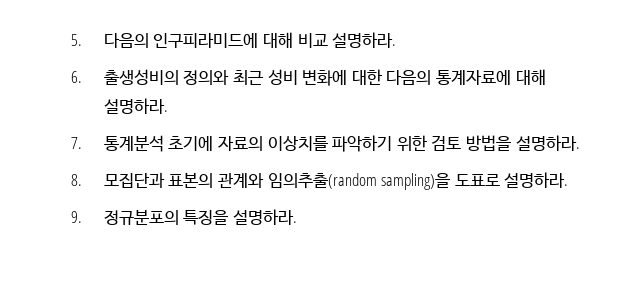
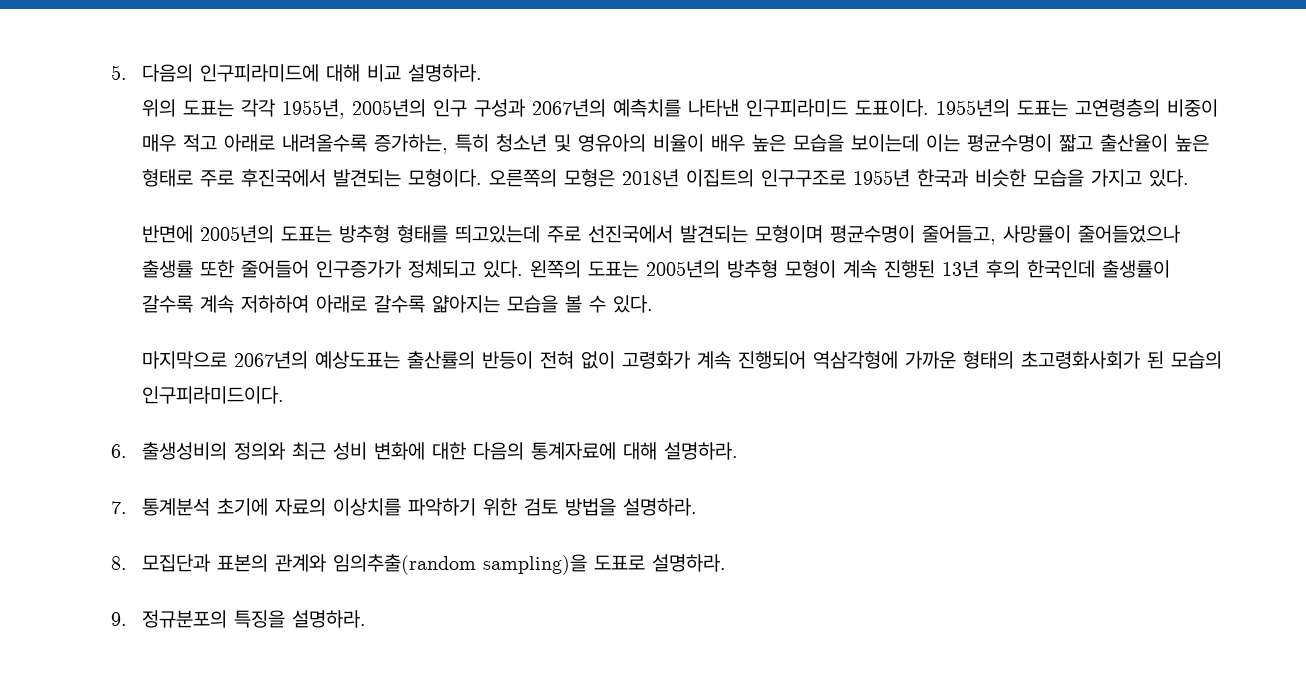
+ 위의 도표는 각각 1955년, 2005년의 인구 구성과 2067년의 예측치를 나타낸 인구피라미드 도표이다. 1955년의 도표는 고연령층의 비중이 매우 적고 아래로 내려올수록 증가하는, 특히 청소년 및 영유아의 비율이 배우 높은 모습을 보이는데 이는 평균수명이 짧고 출산율이 높은 형태로 주로 후진국에서 발견되는 모형이다. 오른쪽의 모형은 2018년 이집트의 인구구조로 1955년 한국과 비슷한 모습을 가지고 있다.
+ 반면에 2005년의 도표는 방추형 형태를 띄고있는데 주로 선진국에서 발견되는 모형이며 평균수명이 줄어들고, 사망률이 줄어들었으나 출생률 또한 줄어들어 인구증가가 정체되고 있다. 왼쪽의 도표는 2005년의 방추형 모형이 계속 진행된 13년 후의 한국인데 출생률이 갈수록 계속 저하하여 아래로 갈수록 얇아지는 모습을 볼 수 있다.
+ 마지막으로 2067년의 예상도표는 출산률의 반등이 전혀 없이 고령화가 계속 진행되어 역삼각형에 가까운 형태의 초고령화사회가 된 모습의 인구피라미드이다.

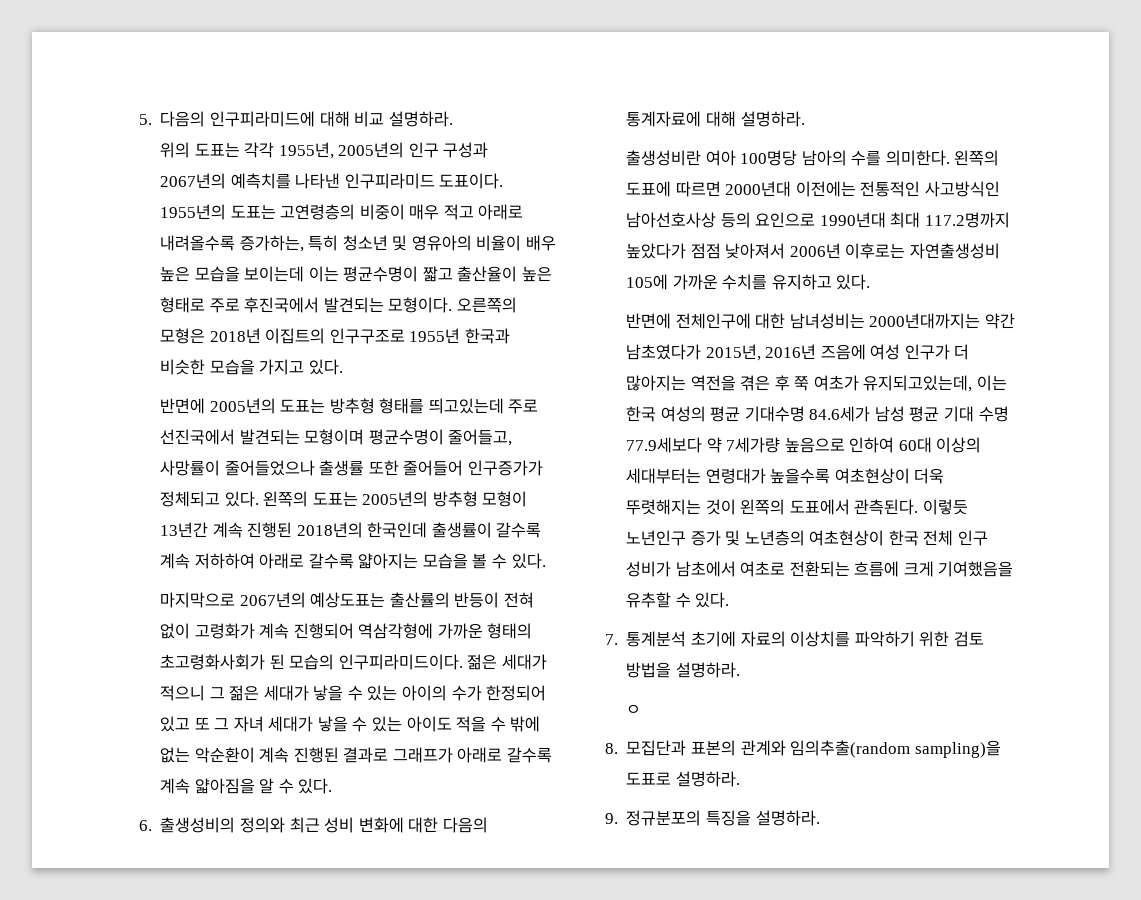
- 왼쪽의 도표는 2005년의 방추형 모형이 계속 진행된 13년 후의 한국인데 출생률이 갈수록 계속 저하하여 아래로 갈수록 얇아지는 모습을 볼 수 있다.
+ 왼쪽의 도표는 2005년의 방추형 모형이 13년간 계속 진행된 2018년의 한국인데 출생률이 갈수록 계속 저하하여 아래로 갈수록 얇아지는 모습을 볼 수 있다.
+ 젊은 세대가 적으니 그 젊은 세대가 낳을 수 있는 아이의 수가 한정되어 있고 또 그 자녀 세대가 낳을 수 있는 아이도 적을 수 밖에 없는 악순환이 계속 진행된 결과로 그래프가 아래로 갈수록 계속 얇아짐을 알 수 있다.
+ 출생성비란 여아 100명당 남아의 수를 의미한다. 왼쪽의 도표에 따르면 2000년대 이전에는 전통적인 사고방식인 남아선호사상 등의 요인으로 1990년대 최대 117.2명까지 높았다가 점점 낮아져서 2006년 이후로는 자연출생성비 105에 가까운 수치를 유지하고 있다.
+ 반면에 전체인구에 대한 남녀성비는 2000년대까지는 약간 남초였다가 2015년, 2016년 즈음에 여성 인구가 더 많아지는 역전을 겪은 후 쭉 여초가 유지되고있는데, 이는 한국 여성의 평균 기대수명 84.6세가 남성 평균 기대 수명 77.9세보다 약 7세가량 높음으로 인하여 60대 이상의 세대부터는 연령대가 높을수록 여초현상이 더욱 뚜렷해지는 것이 왼쪽의 도표에서 관측된다. 이렇듯 노년인구 증가 및 노년층의 여초현상이 한국 전체 인구 성비가 남초에서 여초로 전환되는 흐름에 크게 기여했음을 유추할 수 있다.
+ ㅇ

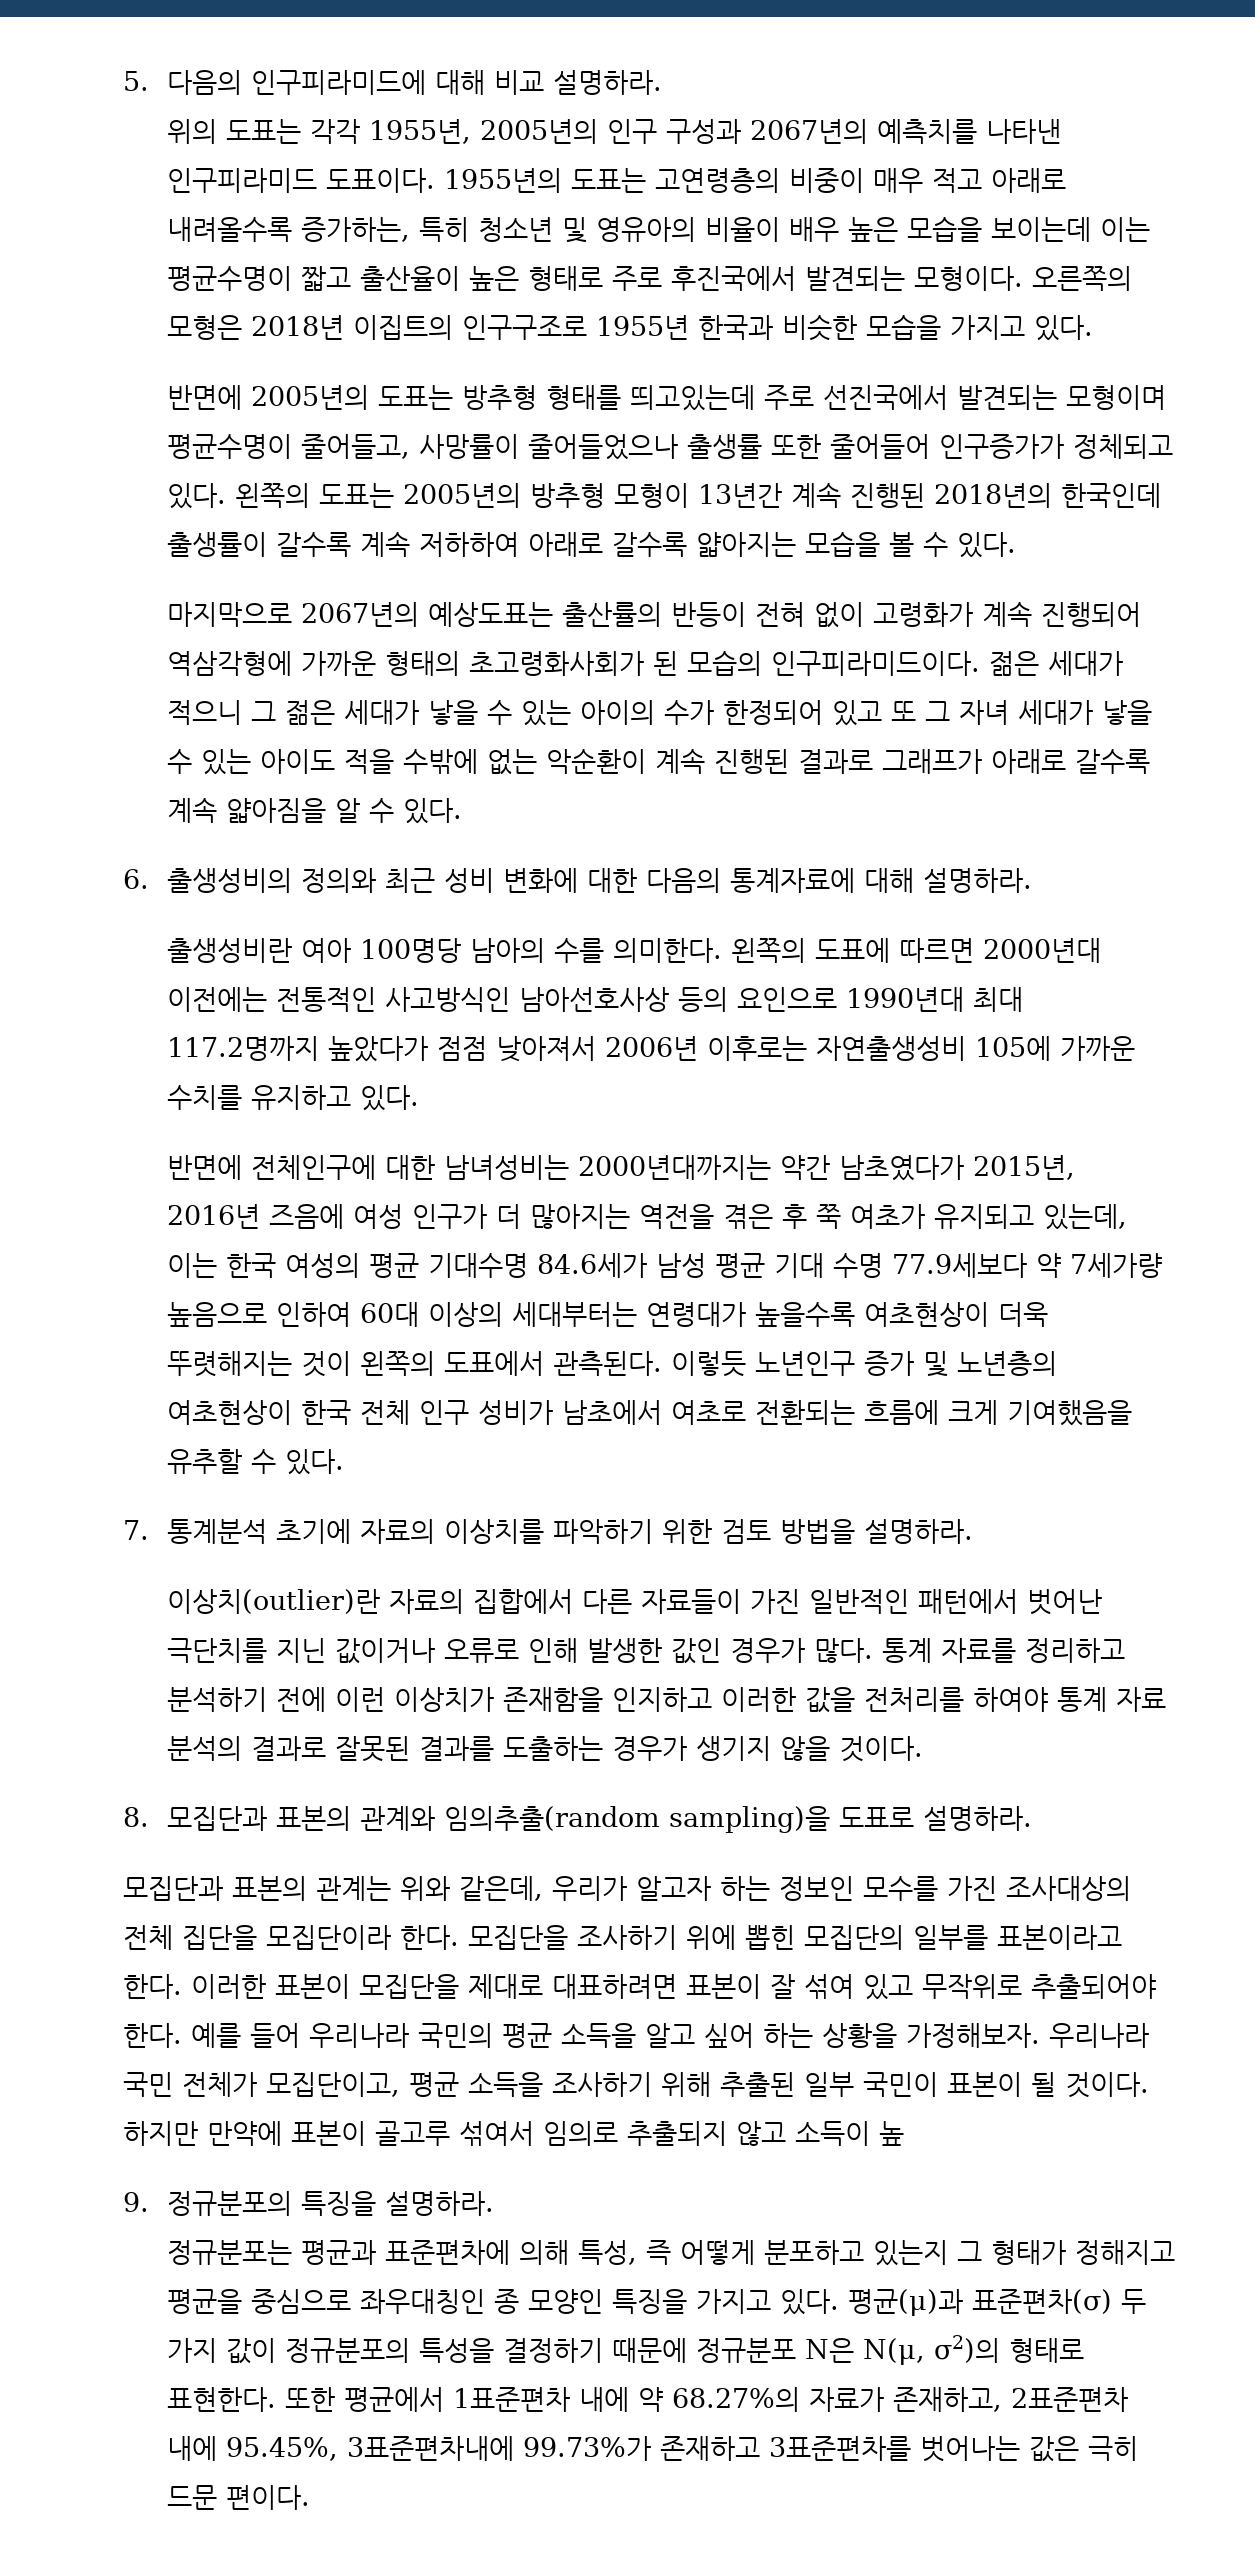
- 젊은 세대가 적으니 그 젊은 세대가 낳을 수 있는 아이의 수가 한정되어 있고 또 그 자녀 세대가 낳을 수 있는 아이도 적을 수 밖에 없는 악순환이 계속 진행된 결과로 그래프가 아래로 갈수록 계속 얇아짐을 알 수 있다.
+ 젊은 세대가 적으니 그 젊은 세대가 낳을 수 있는 아이의 수가 한정되어 있고 또 그 자녀 세대가 낳을 수 있는 아이도 적을 수밖에 없는 악순환이 계속 진행된 결과로 그래프가 아래로 갈수록 계속 얇아짐을 알 수 있다.
- 반면에 전체인구에 대한 남녀성비는 2000년대까지는 약간 남초였다가 2015년, 2016년 즈음에 여성 인구가 더 많아지는 역전을 겪은 후 쭉 여초가 유지되고있는데, 이는 한국 여성의 평균 기대수명 84.6세가 남성 평균 기대 수명 77.9세보다 약 7세가량 높음으로 인하여 60대 이상의 세대부터는 연령대가 높을수록 여초현상이 더욱 뚜렷해지는 것이 왼쪽의 도표에서 관측된다.
+ 반면에 전체인구에 대한 남녀성비는 2000년대까지는 약간 남초였다가 2015년, 2016년 즈음에 여성 인구가 더 많아지는 역전을 겪은 후 쭉 여초가 유지되고 있는데, 이는 한국 여성의 평균 기대수명 84.6세가 남성 평균 기대 수명 77.9세보다 약 7세가량 높음으로 인하여 60대 이상의 세대부터는 연령대가 높을수록 여초현상이 더욱 뚜렷해지는 것이 왼쪽의 도표에서 관측된다.
- ㅇ
+ 이상치(outlier)란 자료의 집합에서 다른 자료들이 가진 일반적인 패턴에서 벗어난 극단치를 지닌 값이거나 오류로 인해 발생한 값인 경우가 많다. 통계 자료를 정리하고 분석하기 전에 이런 이상치가 존재함을 인지하고 이러한 값을 전처리를 하여야 통계 자료 분석의 결과로 잘못된 결과를 도출하는 경우가 생기지 않을 것이다.
+ 모집단과 표본의 관계는 위와 같은데, 우리가 알고자 하는 정보인 모수를 가진 조사대상의 전체 집단을 모집단이라 한다. 모집단을 조사하기 위에 뽑힌 모집단의 일부를 표본이라고 한다. 이러한 표본이 모집단을 제대로 대표하려면 표본이 잘 섞여 있고 무작위로 추출되어야 한다. 예를 들어 우리나라 국민의 평균 소득을 알고 싶어 하는 상황을 가정해보자. 우리나라 국민 전체가 모집단이고, 평균 소득을 조사하기 위해 추출된 일부 국민이 표본이 될 것이다. 하지만 만약에 표본이 골고루 섞여서 임의로 추출되지 않고 소득이 높
  9. 정규분포의 특징을 설명하라.
+ 정규분포는 평균과 표준편차에 의해 특성, 즉 어떻게 분포하고 있는지 그 형태가 정해지고 평균을 중심으로 좌우대칭인 종 모양인 특징을 가지고 있다. 평균(μ)과 표준편차(σ) 두 가지 값이 정규분포의 특성을 결정하기 때문에 정규분포 N은 N(μ, σ2)의 형태로 표현한다. 또한 평균에서 1표준편차 내에 약 68.27%의 자료가 존재하고, 2표준편차 내에 95.45%, 3표준편차내에 99.73%가 존재하고 3표준편차를 벗어나는 값은 극히 드문 편이다.

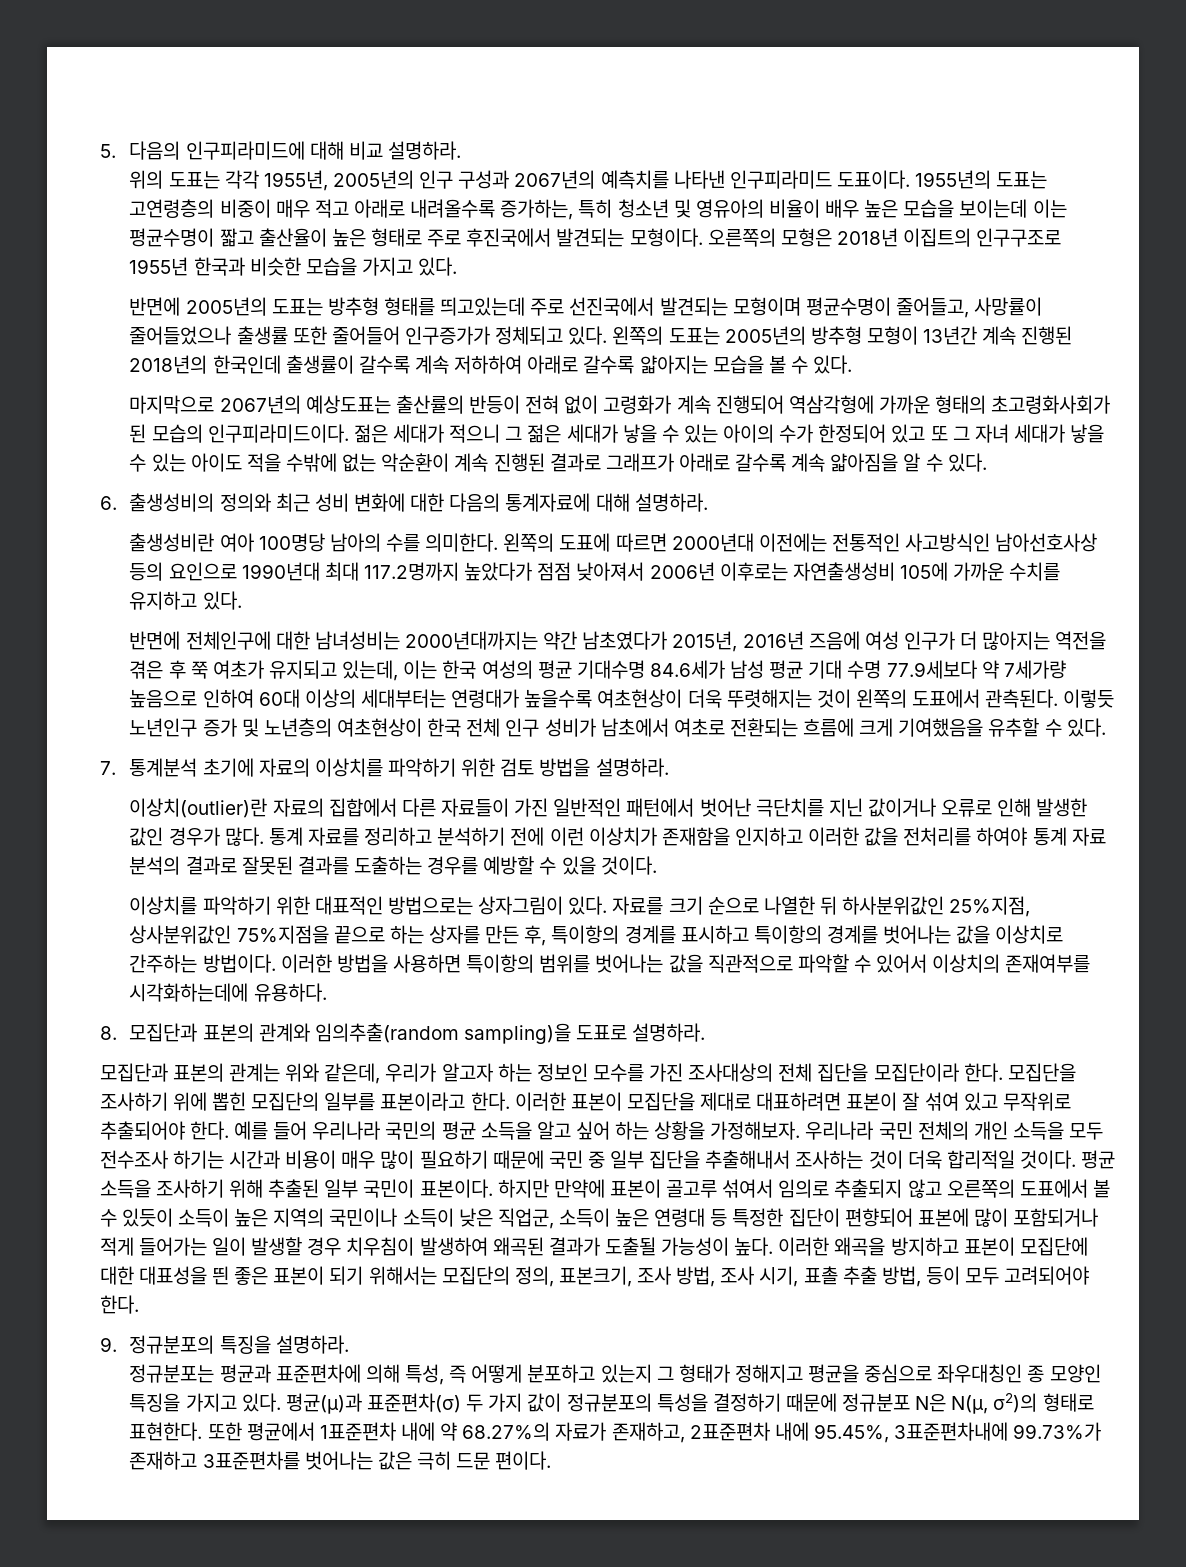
- 통계 자료를 정리하고 분석하기 전에 이런 이상치가 존재함을 인지하고 이러한 값을 전처리를 하여야 통계 자료 분석의 결과로 잘못된 결과를 도출하는 경우가 생기지 않을 것이다.
+ 통계 자료를 정리하고 분석하기 전에 이런 이상치가 존재함을 인지하고 이러한 값을 전처리를 하여야 통계 자료 분석의 결과로 잘못된 결과를 도출하는 경우를 예방할 수 있을 것이다.
+ 이상치를 파악하기 위한 대표적인 방법으로는 상자그림이 있다. 자료를 크기 순으로 나열한 뒤 하사분위값인 25%지점, 상사분위값인 75%지점을 끝으로 하는 상자를 만든 후, 특이항의 경계를 표시하고 특이항의 경계를 벗어나는 값을 이상치로 간주하는 방법이다. 이러한 방법을 사용하면 특이항의 범위를 벗어나는 값을 직관적으로 파악할 수 있어서 이상치의 존재여부를 시각화하는데에 유용하다.
- 우리나라 국민 전체가 모집단이고, 평균 소득을 조사하기 위해 추출된 일부 국민이 표본이 될 것이다.
+ 우리나라 국민 전체의 개인 소득을 모두 전수조사 하기는 시간과 비용이 매우 많이 필요하기 때문에 국민 중 일부 집단을 추출해내서 조사하는 것이 더욱 합리적일 것이다. 평균 소득을 조사하기 위해 추출된 일부 국민이 표본이다.
- 하지만 만약에 표본이 골고루 섞여서 임의로 추출되지 않고 소득이 높
+ 하지만 만약에 표본이 골고루 섞여서 임의로 추출되지 않고 오른쪽의 도표에서 볼 수 있듯이 소득이 높은 지역의 국민이나 소득이 낮은 직업군, 소득이 높은 연령대 등 특정한 집단이 편향되어 표본에 많이 포함되거나 적게 들어가는 일이 발생할 경우 치우침이 발생하여 왜곡된 결과가 도출될 가능성이 높다. 이러한 왜곡을 방지하고 표본이 모집단에 대한 대표성을 띈 좋은 표본이 되기 위해서는 모집단의 정의, 표본크기, 조사 방법, 조사 시기, 표촐 추출 방법, 등이 모두 고려되어야 한다.

